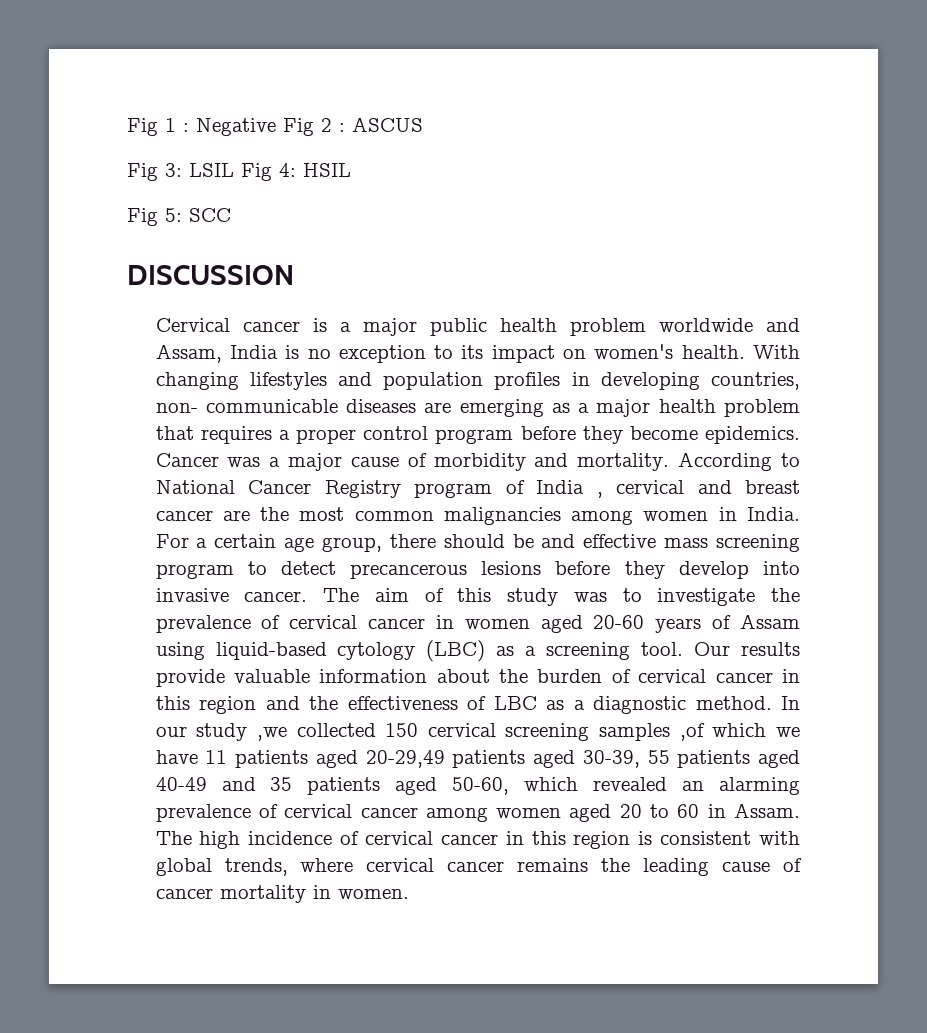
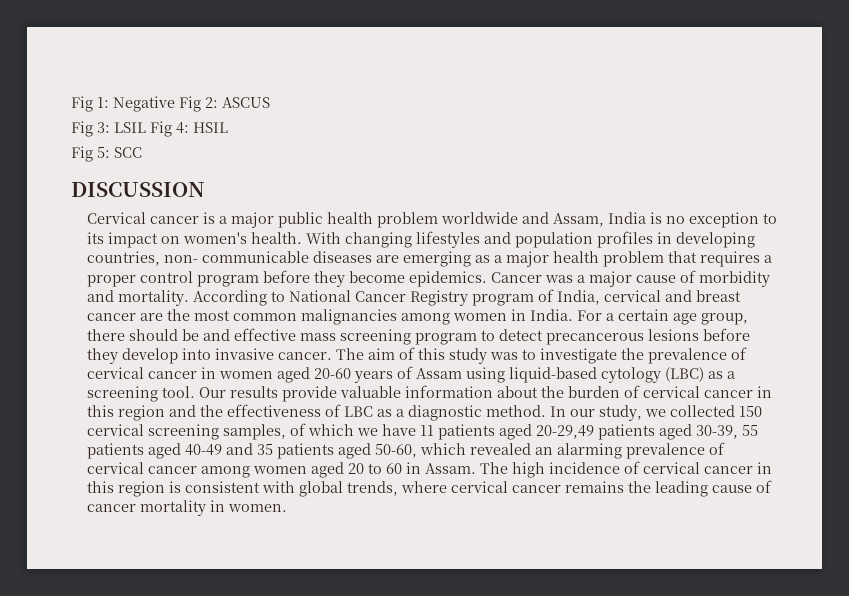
- Fig 1 : Negative Fig 2 : ASCUS
+ Fig 1: Negative Fig 2: ASCUS
- According to National Cancer Registry program of India , cervical and breast cancer are the most common malignancies among women in India.
+ According to National Cancer Registry program of India, cervical and breast cancer are the most common malignancies among women in India.
- In our study ,we collected 150 cervical screening samples ,of which we have 11 patients aged 20-29,49 patients aged 30-39, 55 patients aged 40-49 and 35 patients aged 50-60, which revealed an alarming prevalence of cervical cancer among women aged 20 to 60 in Assam.
+ In our study, we collected 150 cervical screening samples, of which we have 11 patients aged 20-29,49 patients aged 30-39, 55 patients aged 40-49 and 35 patients aged 50-60, which revealed an alarming prevalence of cervical cancer among women aged 20 to 60 in Assam.

